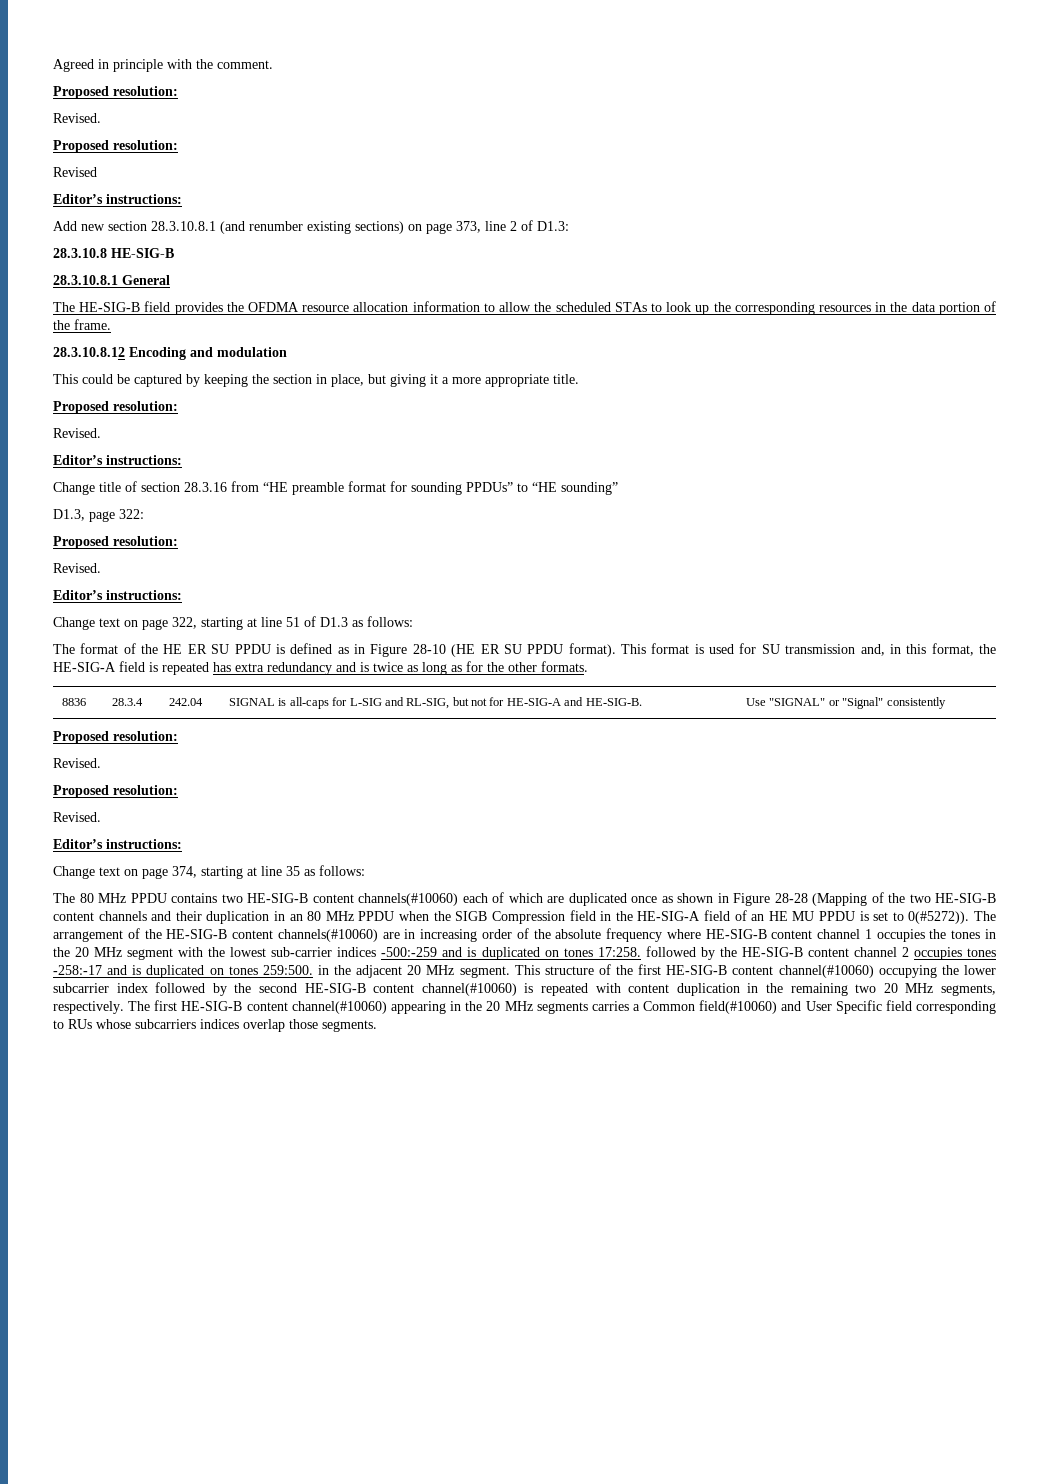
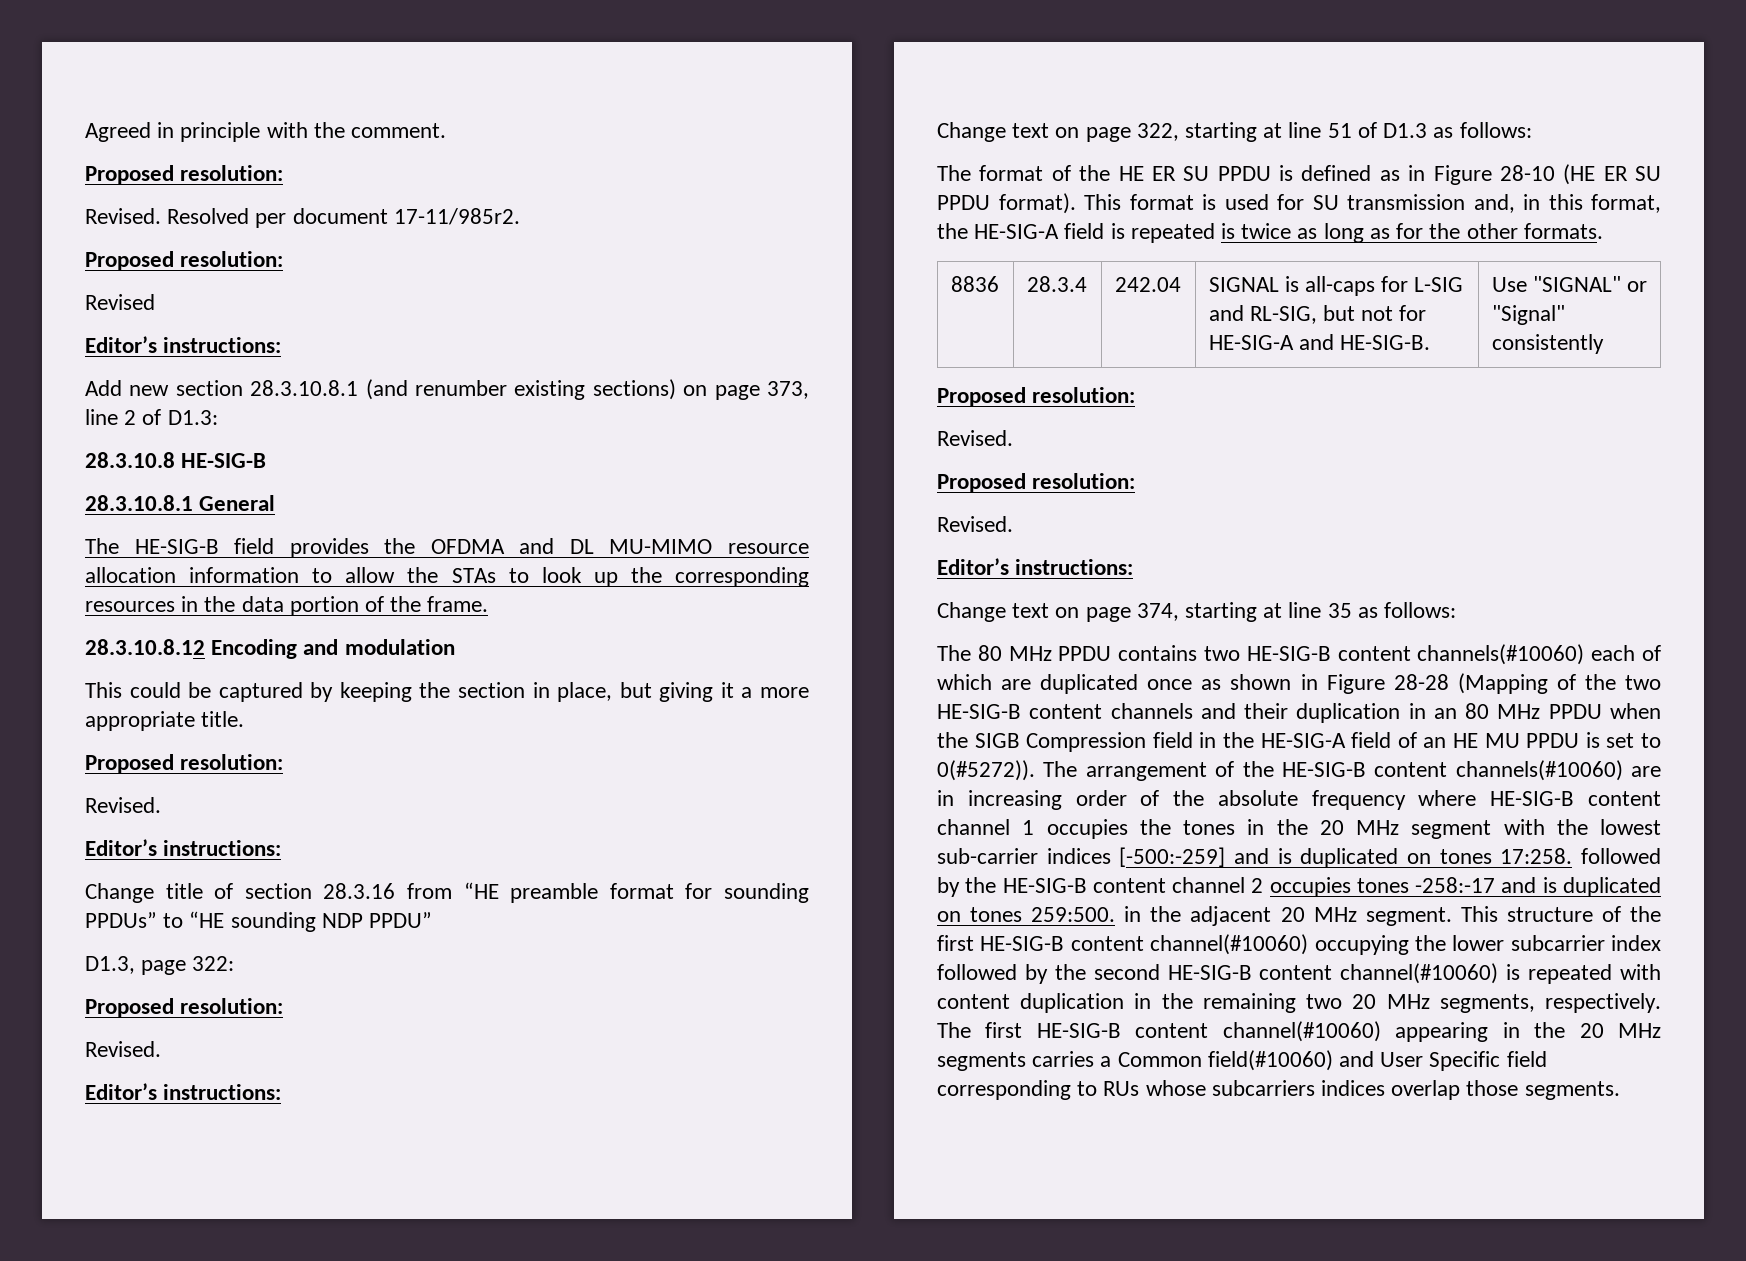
+ Resolved per document 17-11/985r2.
- The HE-SIG-B field provides the OFDMA resource allocation information to allow the scheduled STAs to look up the corresponding resources in the data portion of the frame.
+ The HE-SIG-B field provides the OFDMA and DL MU-MIMO resource allocation information to allow the STAs to look up the corresponding resources in the data portion of the frame.
- Change title of section 28.3.16 from “HE preamble format for sounding PPDUs” to “HE sounding”
+ Change title of section 28.3.16 from “HE preamble format for sounding PPDUs” to “HE sounding NDP PPDU”
- This format is used for SU transmission and, in this format, the HE-SIG-A field is repeated has extra redundancy and is twice as long as for the other formats.
+ This format is used for SU transmission and, in this format, the HE-SIG-A field is repeated is twice as long as for the other formats.
- The arrangement of the HE-SIG-B content channels(#10060) are in increasing order of the absolute frequency where HE-SIG-B content channel 1 occupies the tones in the 20 MHz segment with the lowest sub-carrier indices -500:-259 and is duplicated on tones 17:258. followed by the HE-SIG-B content channel 2 occupies tones -258:-17 and is duplicated on tones 259:500. in the adjacent 20 MHz segment.
+ The arrangement of the HE-SIG-B content channels(#10060) are in increasing order of the absolute frequency where HE-SIG-B content channel 1 occupies the tones in the 20 MHz segment with the lowest sub-carrier indices [-500:-259] and is duplicated on tones 17:258. followed by the HE-SIG-B content channel 2 occupies tones -258:-17 and is duplicated on tones 259:500. in the adjacent 20 MHz segment.

